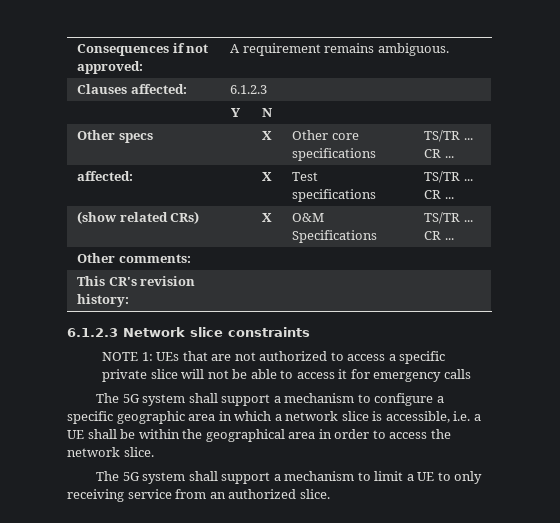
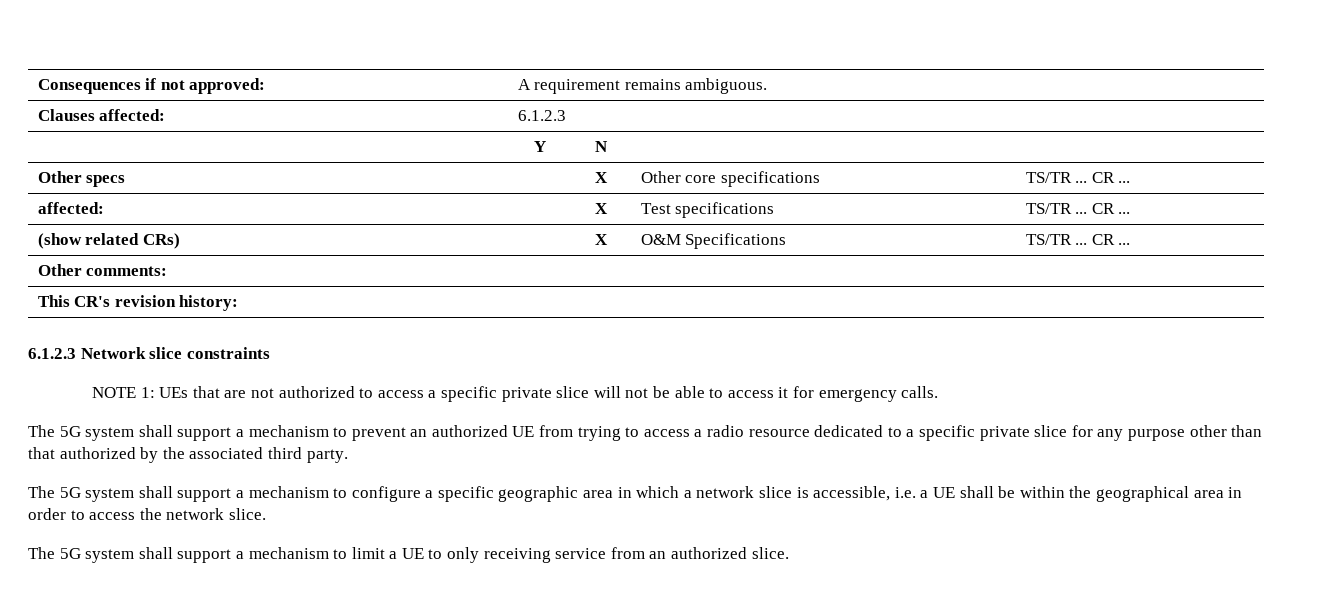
- NOTE 1: UEs that are not authorized to access a specific private slice will not be able to access it for emergency calls
+ NOTE 1: UEs that are not authorized to access a specific private slice will not be able to access it for emergency calls.
+ The 5G system shall support a mechanism to prevent an authorized UE from trying to access a radio resource dedicated to a specific private slice for any purpose other than that authorized by the associated third party.

